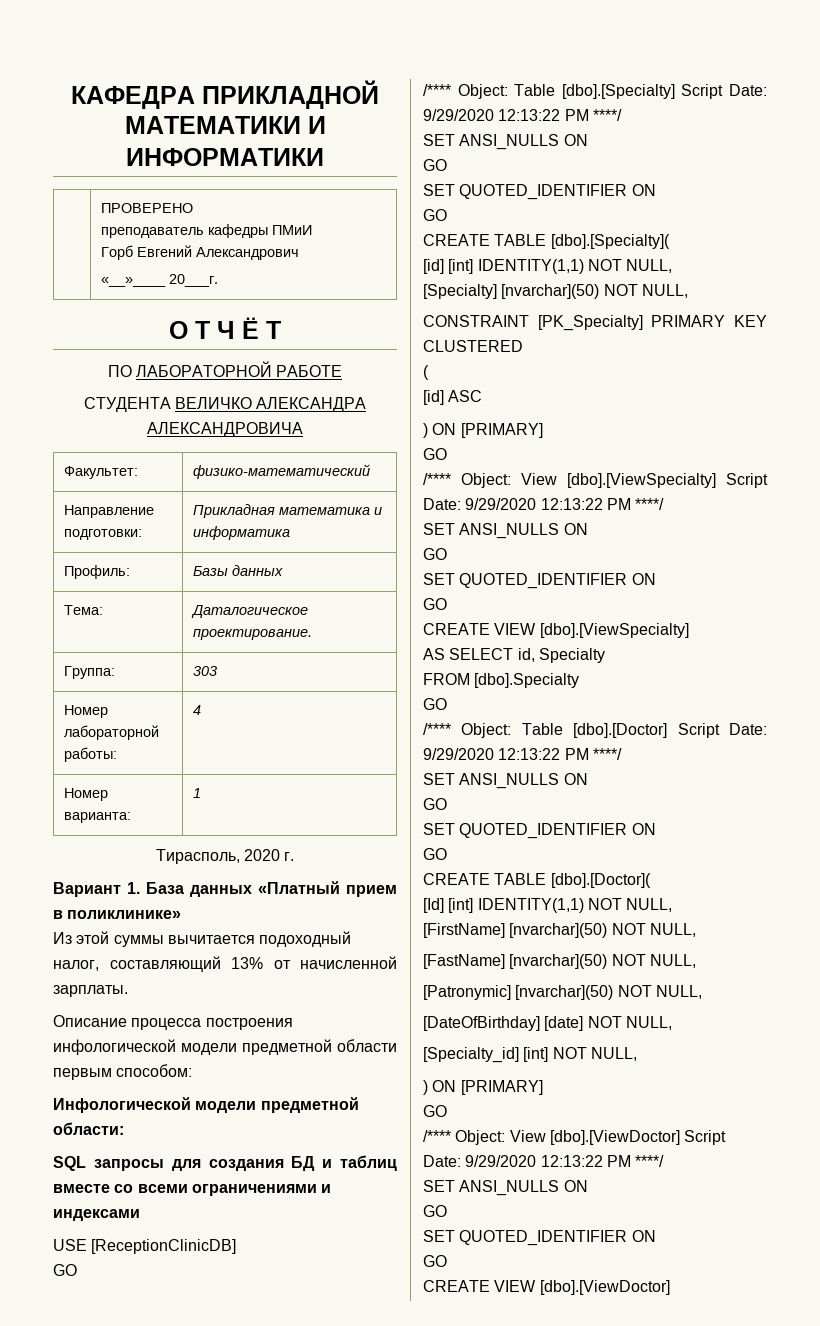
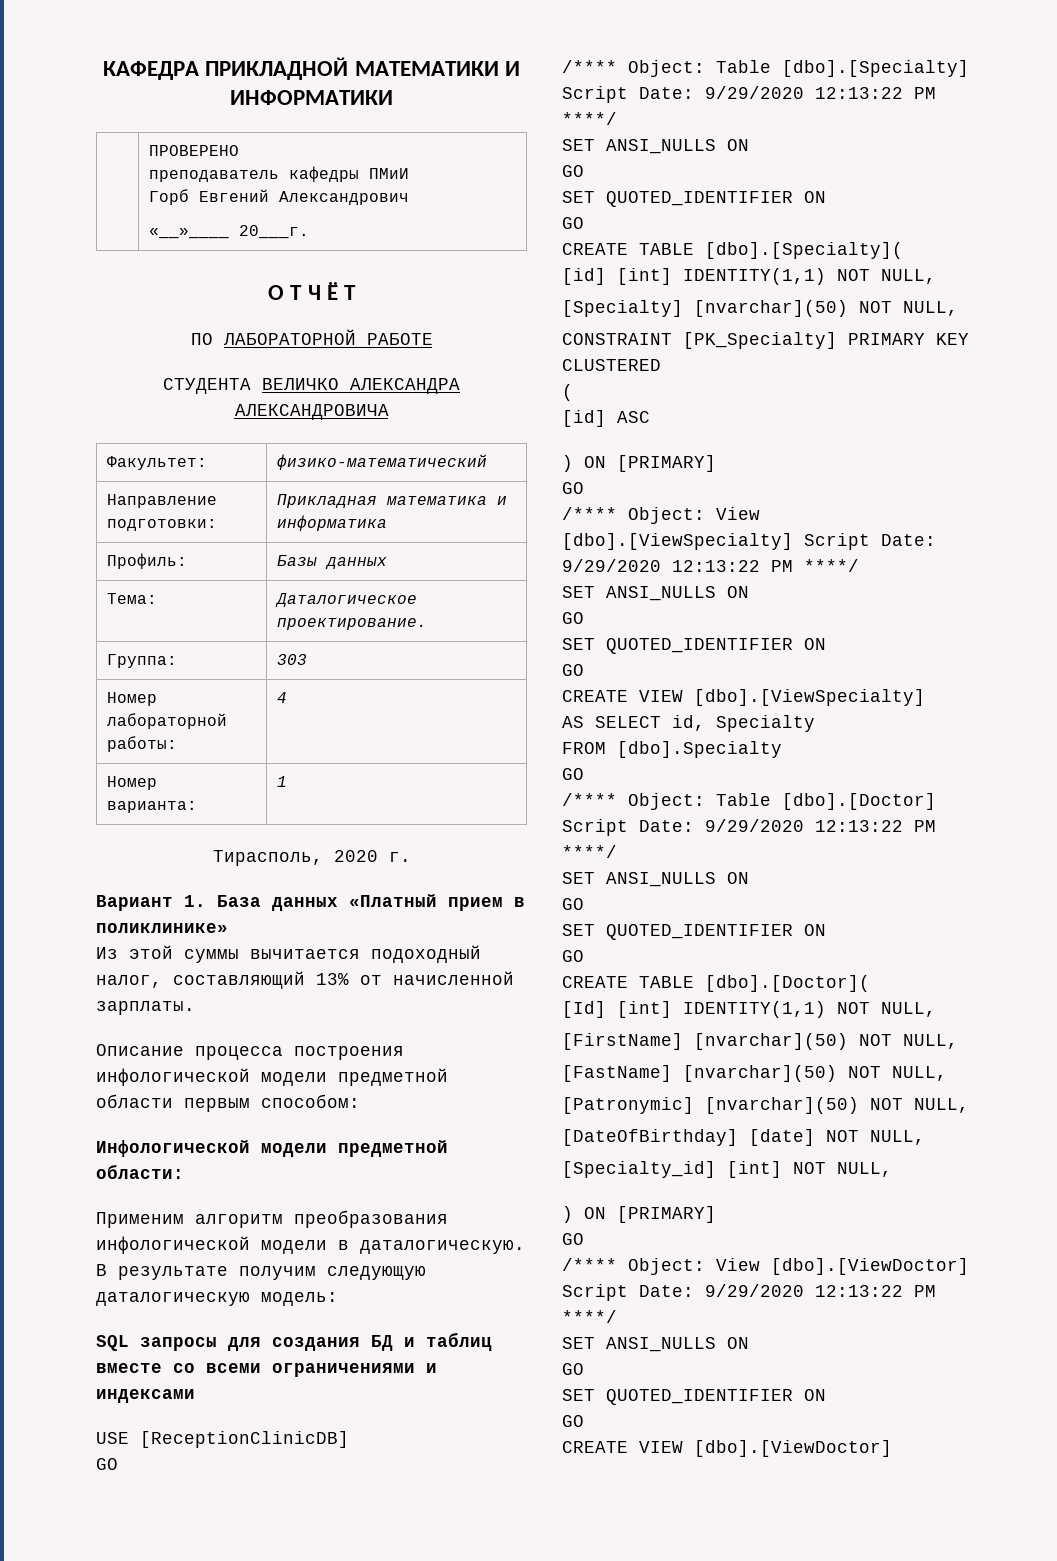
+ Применим алгоритм преобразования инфологической модели в даталогическую. В результате получим следующую даталогическую модель:

